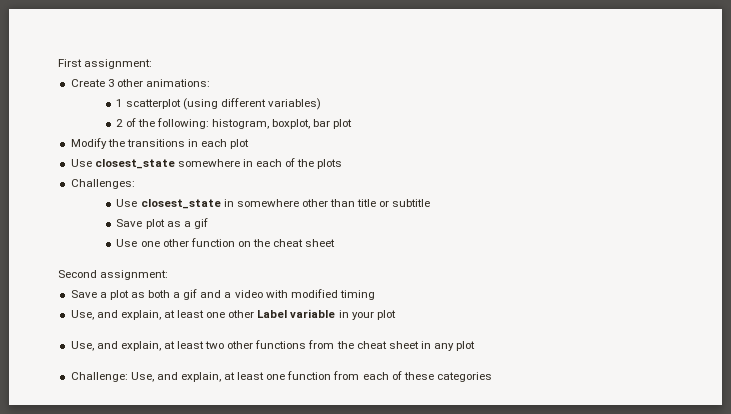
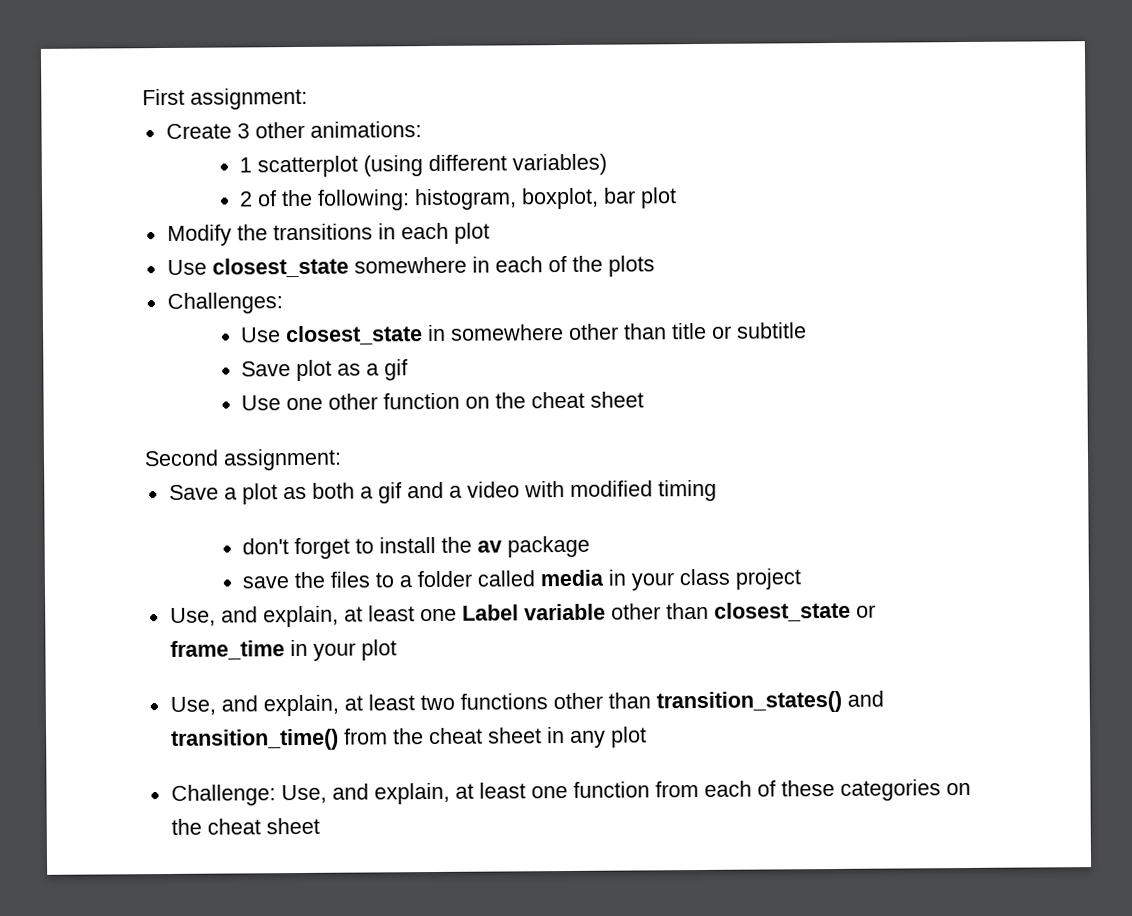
- Use, and explain, at least one other Label variable in your plot
+ don't forget to install the av package
+ save the files to a folder called media in your class project
+ Use, and explain, at least one Label variable other than closest_state or frame_time in your plot
- Use, and explain, at least two other functions from the cheat sheet in any plot
+ Use, and explain, at least two functions other than transition_states() and transition_time() from the cheat sheet in any plot
- Challenge: Use, and explain, at least one function from each of these categories
+ Challenge: Use, and explain, at least one function from each of these categories on the cheat sheet

